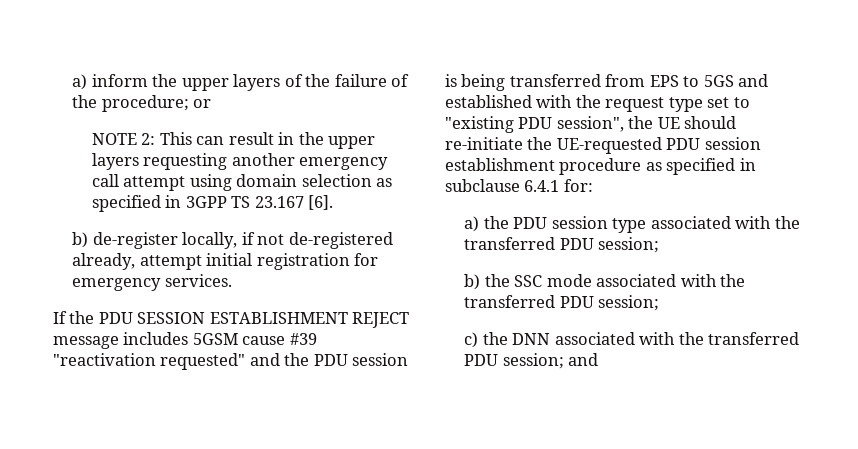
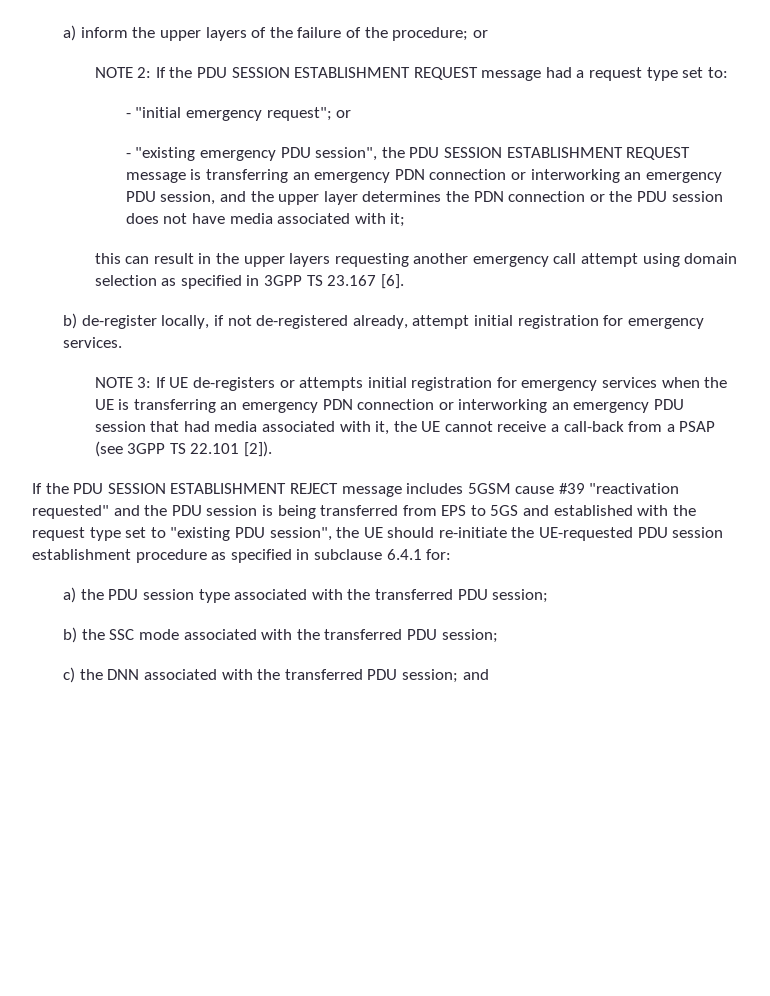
- NOTE 2: This can result in the upper layers requesting another emergency call attempt using domain selection as specified in 3GPP TS 23.167 [6].
+ NOTE 2: If the PDU SESSION ESTABLISHMENT REQUEST message had a request type set to:
+ - "initial emergency request"; or
+ - "existing emergency PDU session", the PDU SESSION ESTABLISHMENT REQUEST message is transferring an emergency PDN connection or interworking an emergency PDU session, and the upper layer determines the PDN connection or the PDU session does not have media associated with it;
+ this can result in the upper layers requesting another emergency call attempt using domain selection as specified in 3GPP TS 23.167 [6].
+ NOTE 3: If UE de-registers or attempts initial registration for emergency services when the UE is transferring an emergency PDN connection or interworking an emergency PDU session that had media associated with it, the UE cannot receive a call-back from a PSAP (see 3GPP TS 22.101 [2]).

